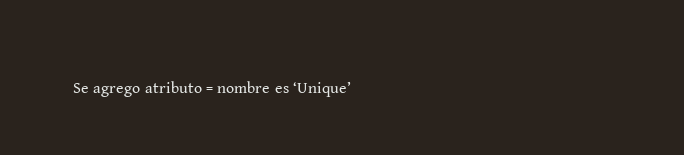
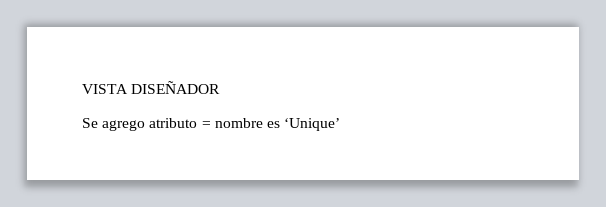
+ VISTA DISEÑADOR

